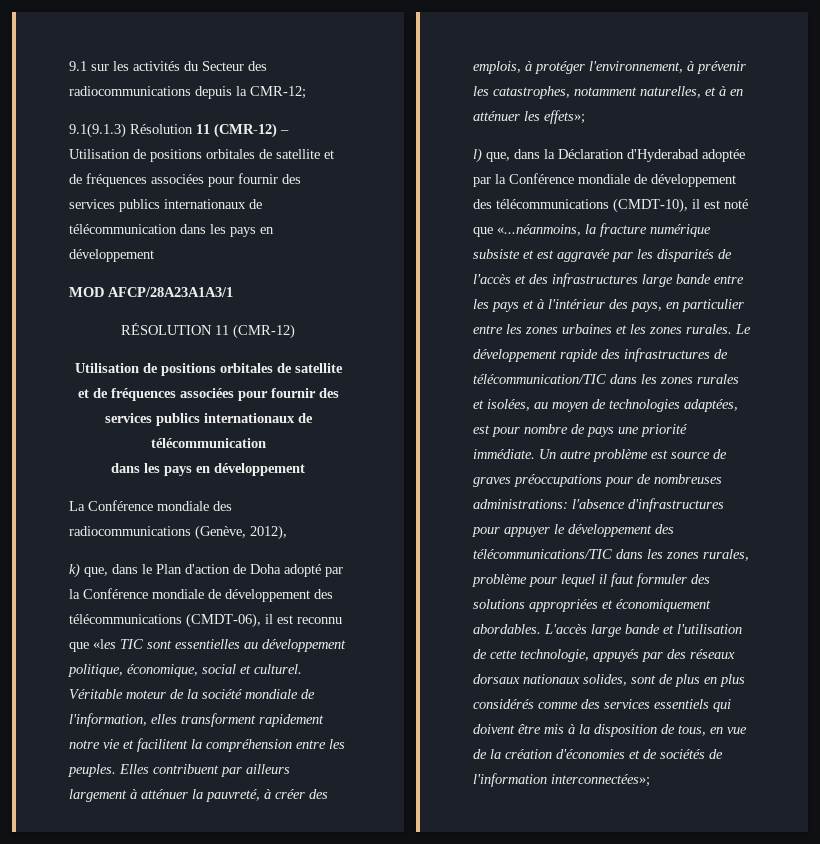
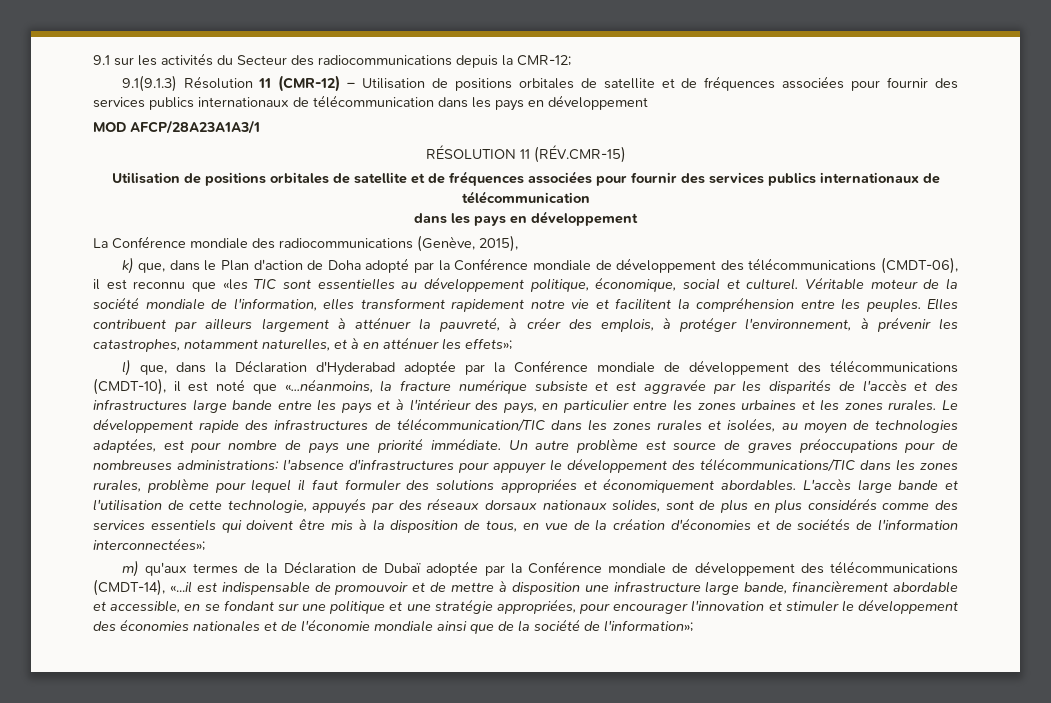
- RÉSOLUTION 11 (CMR-12)
+ RÉSOLUTION 11 (RÉV.CMR-15)
- La Conférence mondiale des radiocommunications (Genève, 2012),
+ La Conférence mondiale des radiocommunications (Genève, 2015),
+ m) qu'aux termes de la Déclaration de Dubaï adoptée par la Conférence mondiale de développement des télécommunications (CMDT-14), «...il est indispensable de promouvoir et de mettre à disposition une infrastructure large bande, financièrement abordable et accessible, en se fondant sur une politique et une stratégie appropriées, pour encourager l'innovation et stimuler le développement des économies nationales et de l'économie mondiale ainsi que de la société de l'information»;

